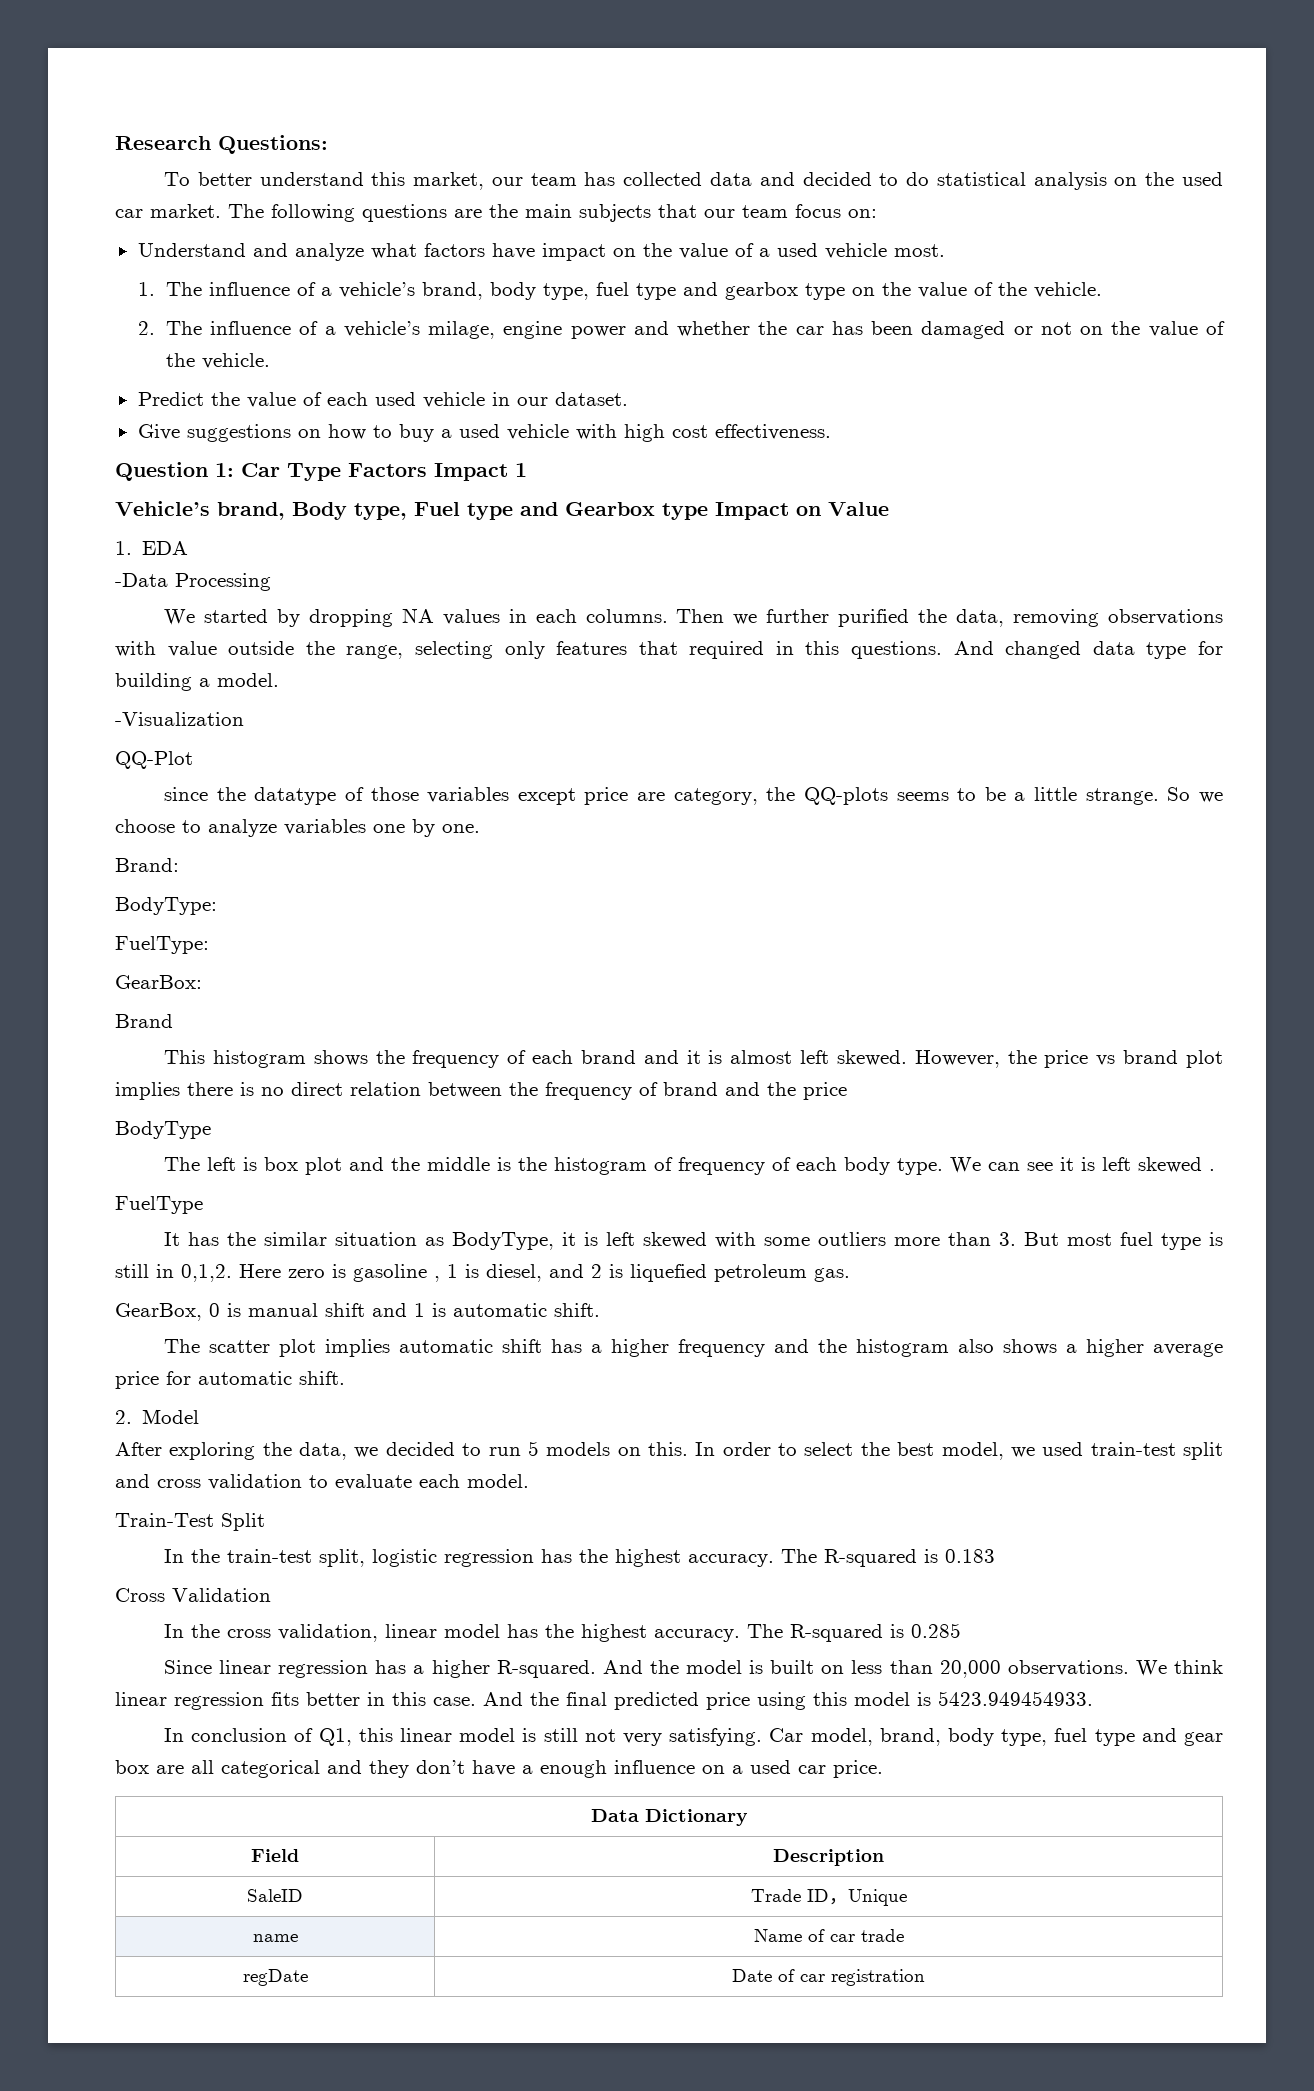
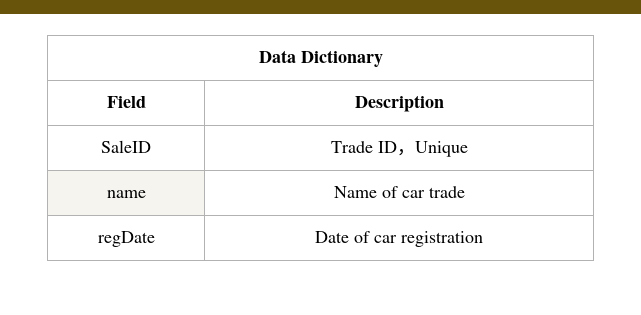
- Research Questions:
- To better understand this market, our team has collected data and decided to do statistical analysis on the used car market. The following questions are the main subjects that our team focus on:
- Understand and analyze what factors have impact on the value of a used vehicle most.
- 1. The influence of a vehicle’s brand, body type, fuel type and gearbox type on the value of the vehicle.
- 2. The influence of a vehicle’s milage, engine power and whether the car has been damaged or not on the value of the vehicle.
- Predict the value of each used vehicle in our dataset.
- Give suggestions on how to buy a used vehicle with high cost effectiveness.
- Question 1: Car Type Factors Impact 1
- Vehicle’s brand, Body type, Fuel type and Gearbox type Impact on Value
- 1. EDA
- -Data Processing
- We started by dropping NA values in each columns. Then we further purified the data, removing observations with value outside the range, selecting only features that required in this questions. And changed data type for building a model.
- -Visualization
- QQ-Plot
- since the datatype of those variables except price are category, the QQ-plots seems to be a little strange. So we choose to analyze variables one by one.
- Brand:
- BodyType:
- FuelType:
- GearBox:
- Brand
- This histogram shows the frequency of each brand and it is almost left skewed. However, the price vs brand plot implies there is no direct relation between the frequency of brand and the price
- BodyType
- The left is box plot and the middle is the histogram of frequency of each body type. We can see it is left skewed .
- FuelType
- It has the similar situation as BodyType, it is left skewed with some outliers more than 3. But most fuel type is still in 0,1,2. Here zero is gasoline , 1 is diesel, and 2 is liquefied petroleum gas.
- GearBox, 0 is manual shift and 1 is automatic shift.
- The scatter plot implies automatic shift has a higher frequency and the histogram also shows a higher average price for automatic shift.
- 2. Model
- After exploring the data, we decided to run 5 models on this. In order to select the best model, we used train-test split and cross validation to evaluate each model.
- Train-Test Split
- In the train-test split, logistic regression has the highest accuracy. The R-squared is 0.183
- Cross Validation
- In the cross validation, linear model has the highest accuracy. The R-squared is 0.285
- Since linear regression has a higher R-squared. And the model is built on less than 20,000 observations. We think linear regression fits better in this case. And the final predicted price using this model is 5423.949454933.
- In conclusion of Q1, this linear model is still not very satisfying. Car model, brand, body type, fuel type and gear box are all categorical and they don’t have a enough influence on a used car price.

